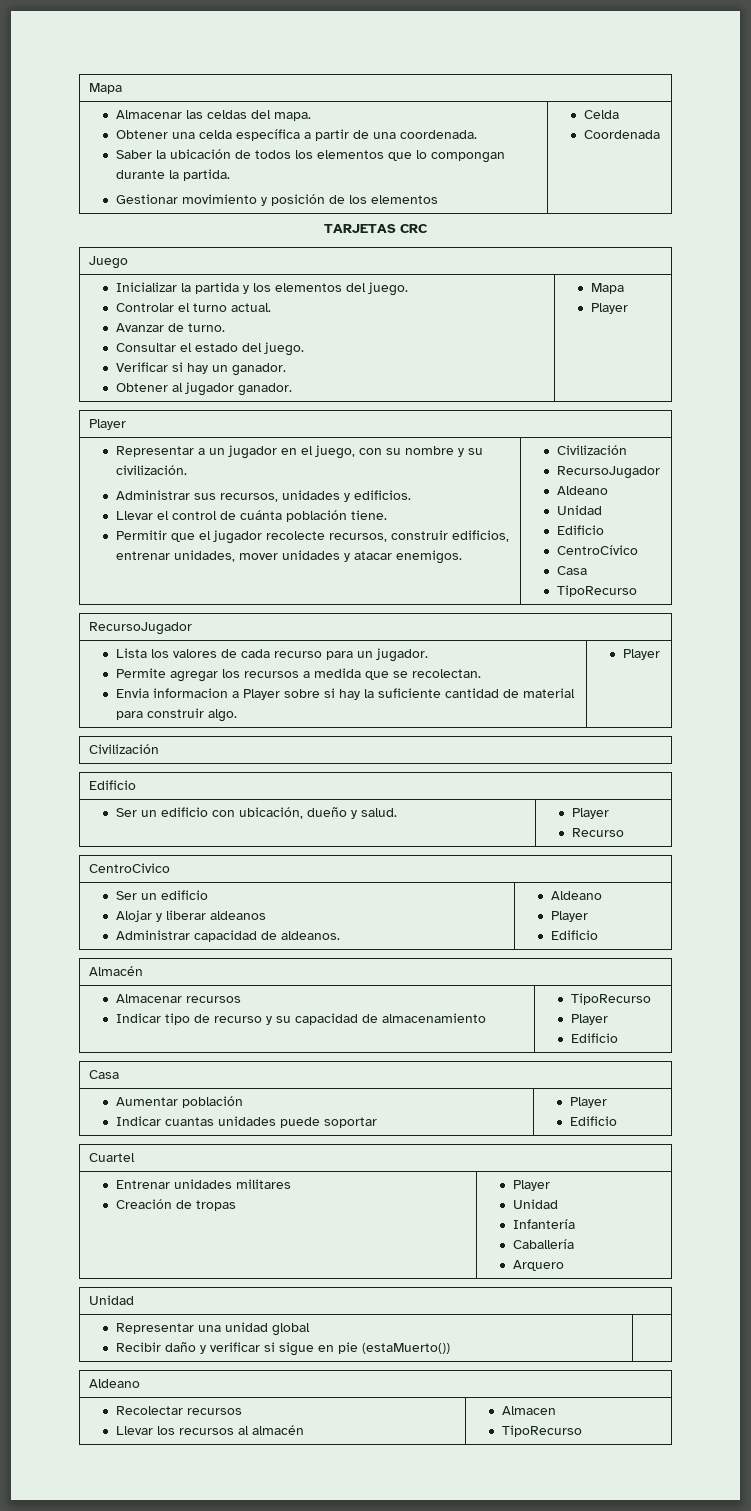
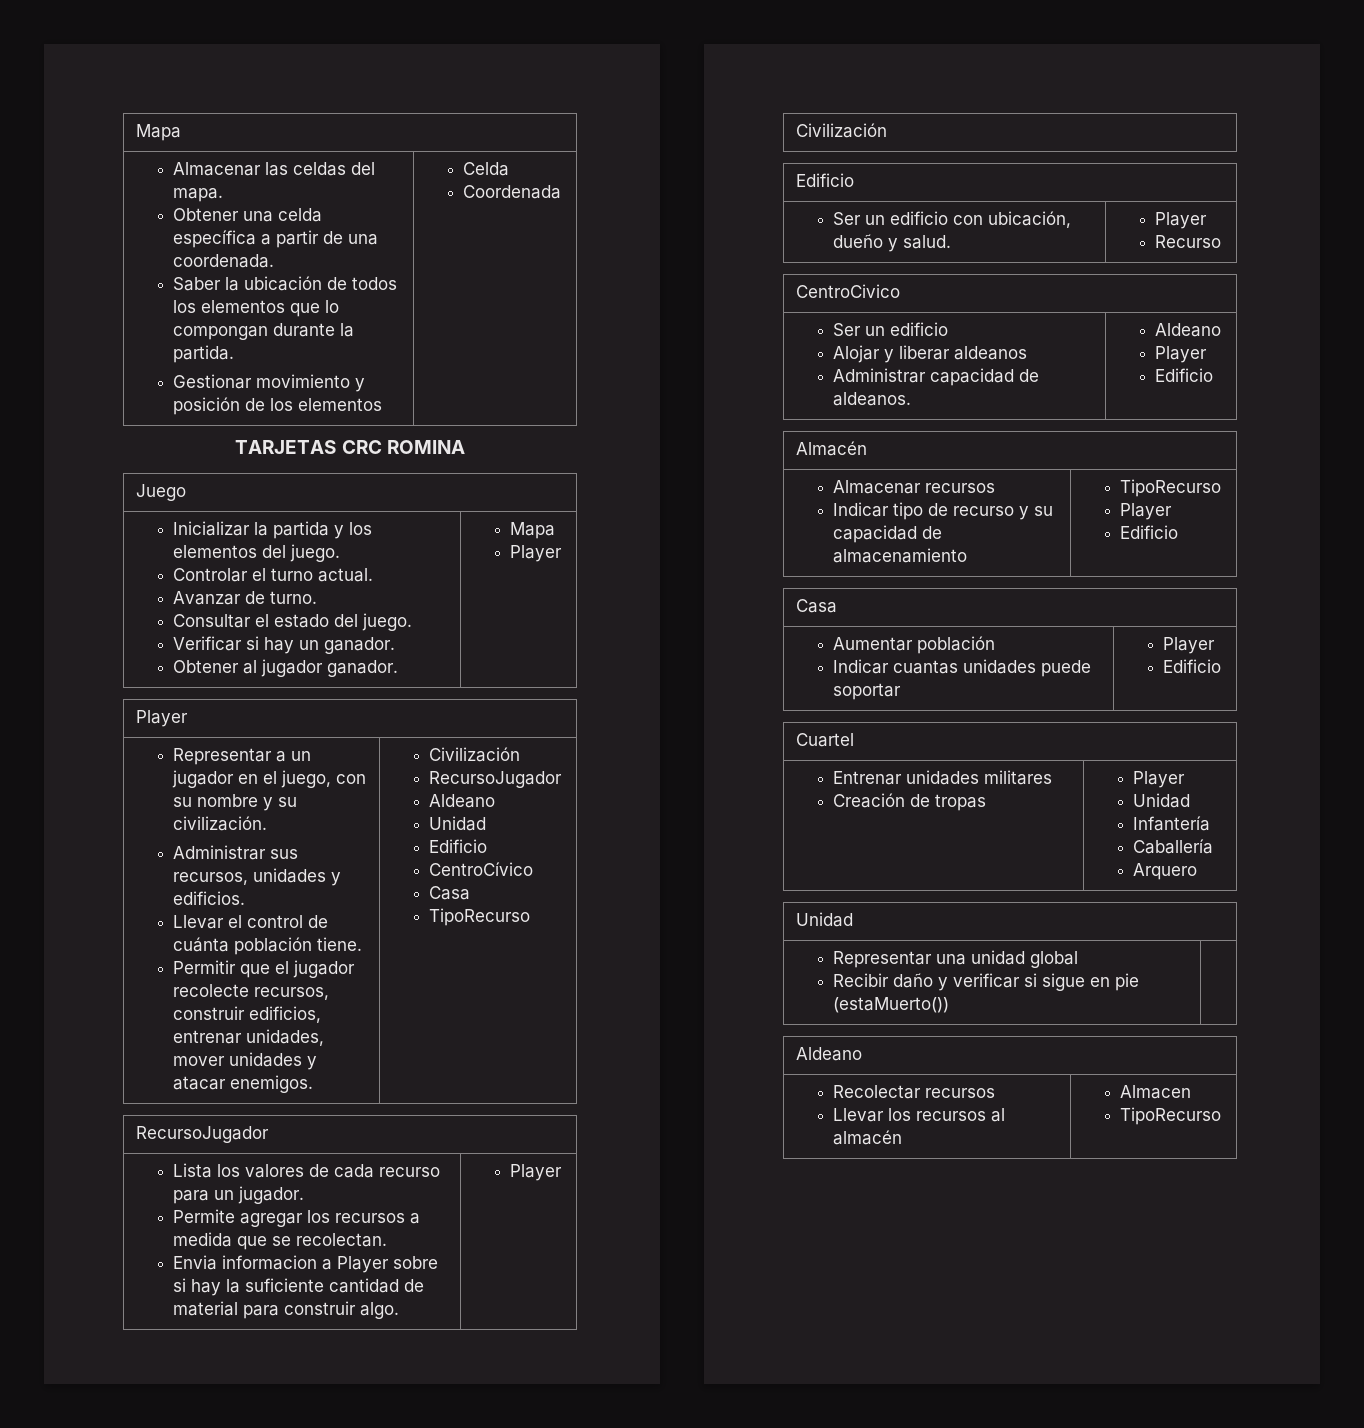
- TARJETAS CRC
+ TARJETAS CRC ROMINA

